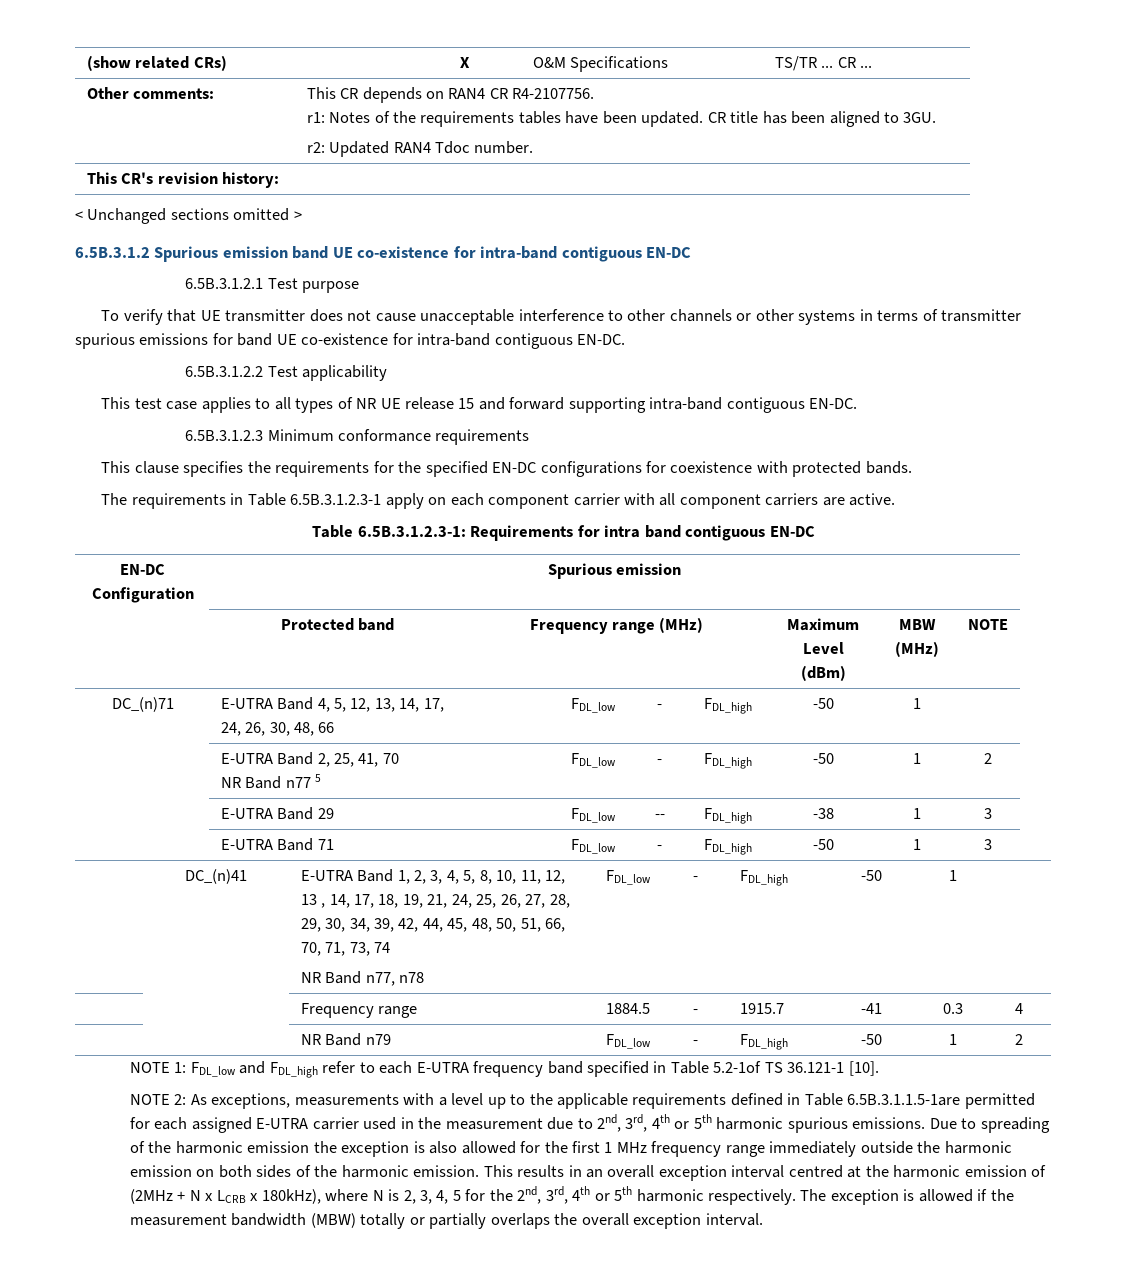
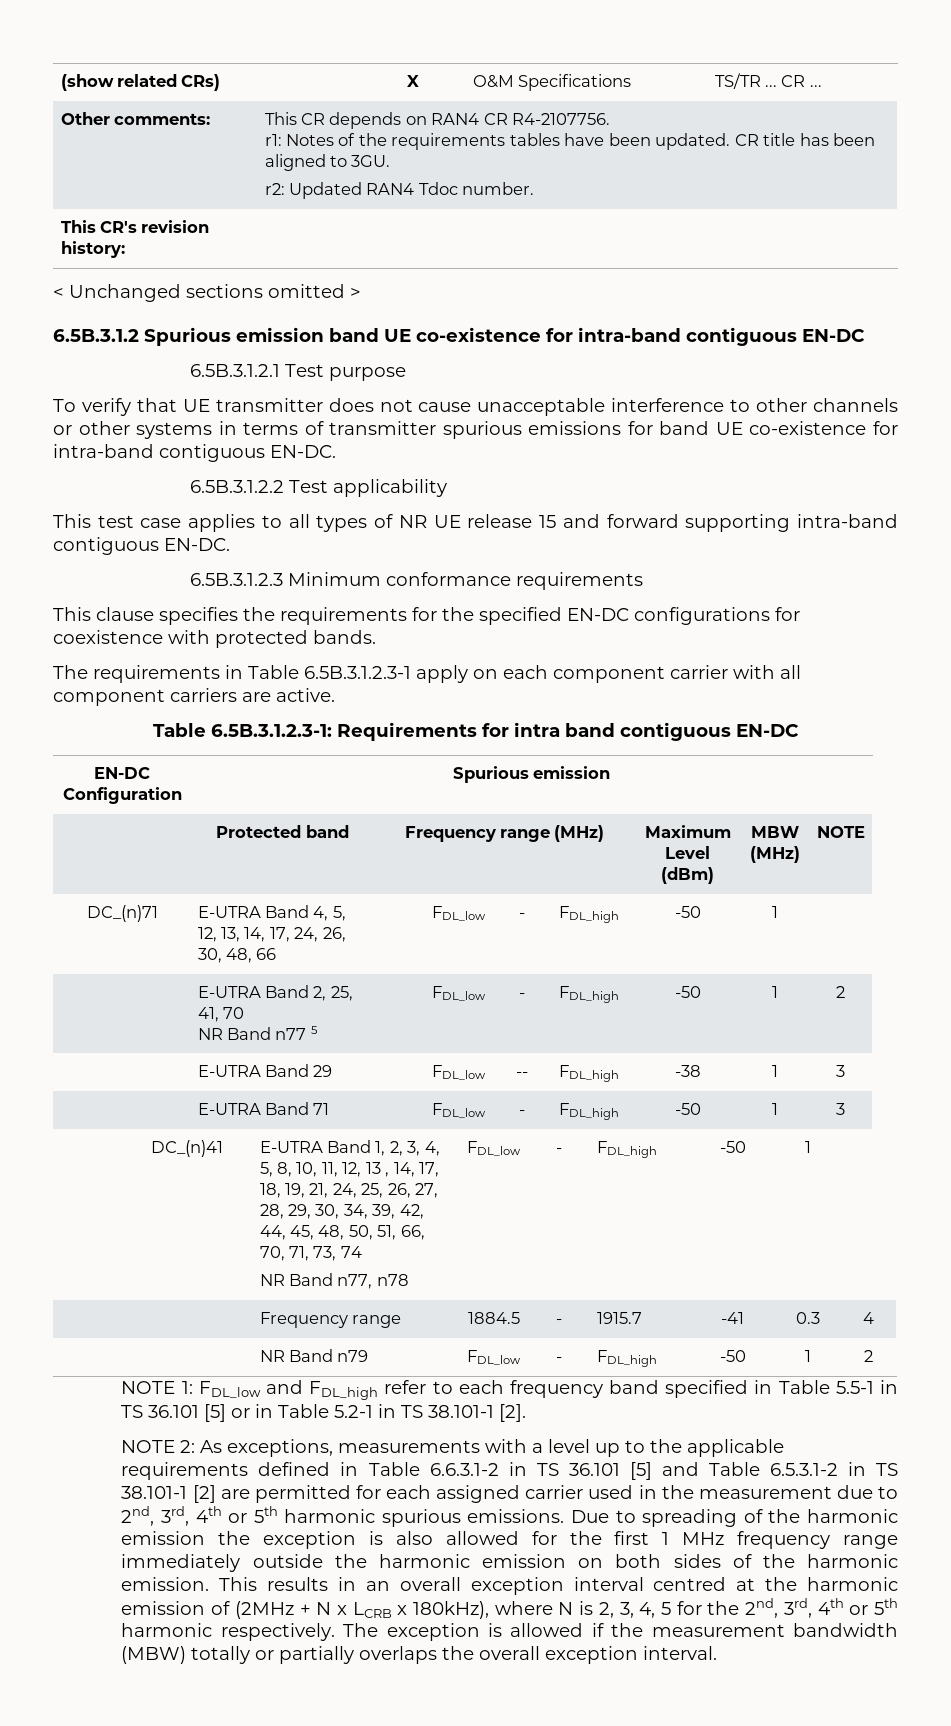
- NOTE 1: FDL_low and FDL_high refer to each E-UTRA frequency band specified in Table 5.2-1of TS 36.121-1 [10].
+ NOTE 1: FDL_low and FDL_high refer to each frequency band specified in Table 5.5-1 in TS 36.101 [5] or in Table 5.2-1 in TS 38.101-1 [2].
- NOTE 2: As exceptions, measurements with a level up to the applicable requirements defined in Table 6.5B.3.1.1.5-1are permitted for each assigned E-UTRA carrier used in the measurement due to 2nd, 3rd, 4th or 5th harmonic spurious emissions.
+ NOTE 2: As exceptions, measurements with a level up to the applicable requirements defined in Table 6.6.3.1-2 in TS 36.101 [5] and Table 6.5.3.1-2 in TS 38.101-1 [2] are permitted for each assigned carrier used in the measurement due to 2nd, 3rd, 4th or 5th harmonic spurious emissions.

